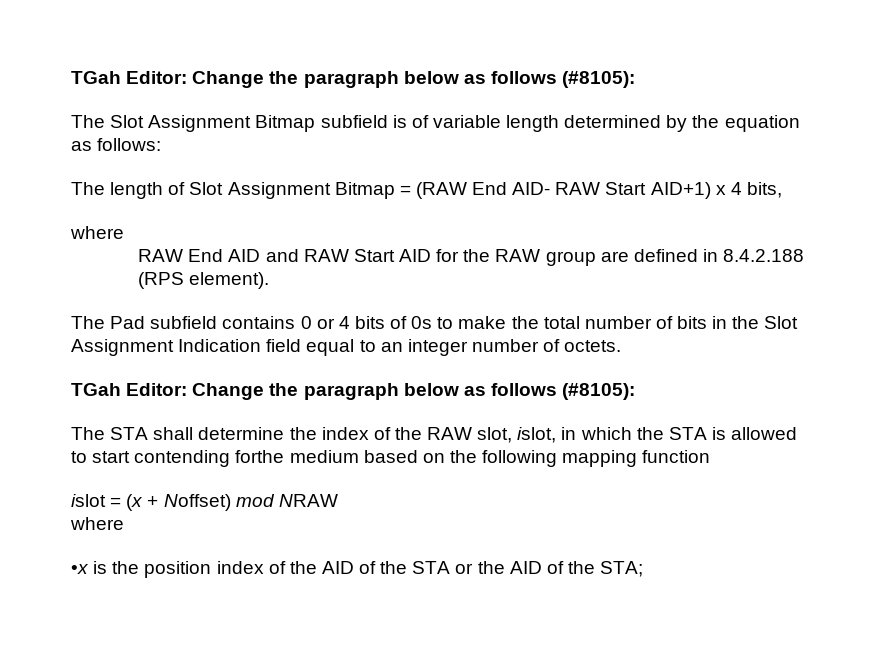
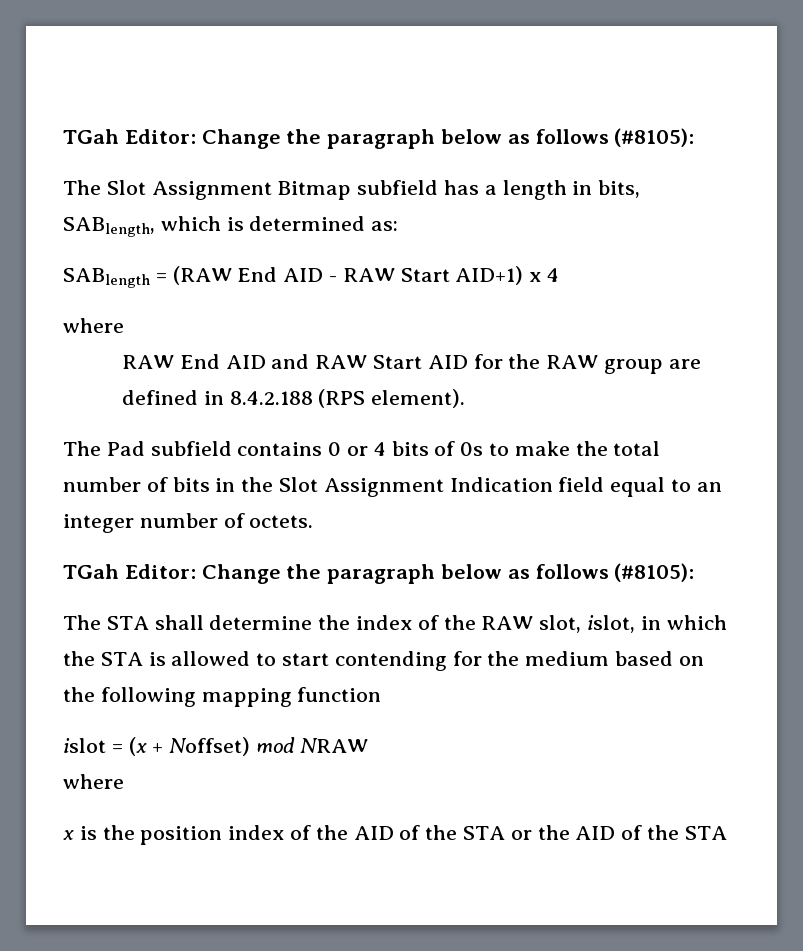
- The Slot Assignment Bitmap subfield is of variable length determined by the equation as follows:
- The length of Slot Assignment Bitmap = (RAW End AID- RAW Start AID+1) x 4 bits,
+ The Slot Assignment Bitmap subfield has a length in bits, SABlength, which is determined as:
+ SABlength = (RAW End AID - RAW Start AID+1) x 4
- The STA shall determine the index of the RAW slot, islot, in which the STA is allowed to start contending forthe medium based on the following mapping function
+ The STA shall determine the index of the RAW slot, islot, in which the STA is allowed to start contending for the medium based on the following mapping function
- •x is the position index of the AID of the STA or the AID of the STA;
+ x is the position index of the AID of the STA or the AID of the STA

